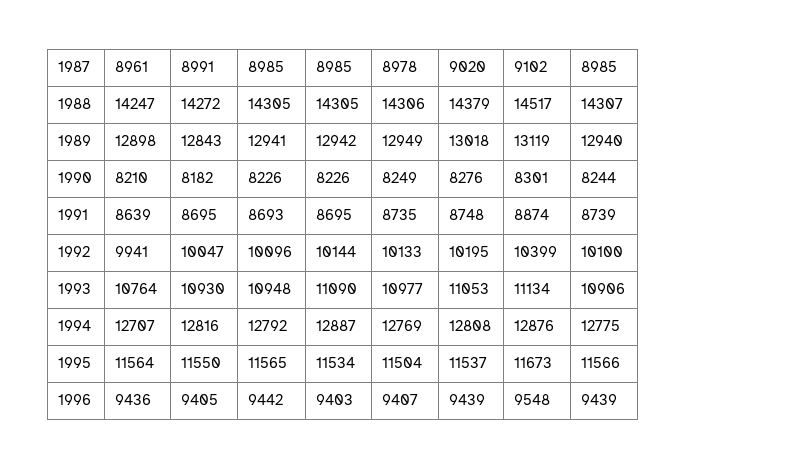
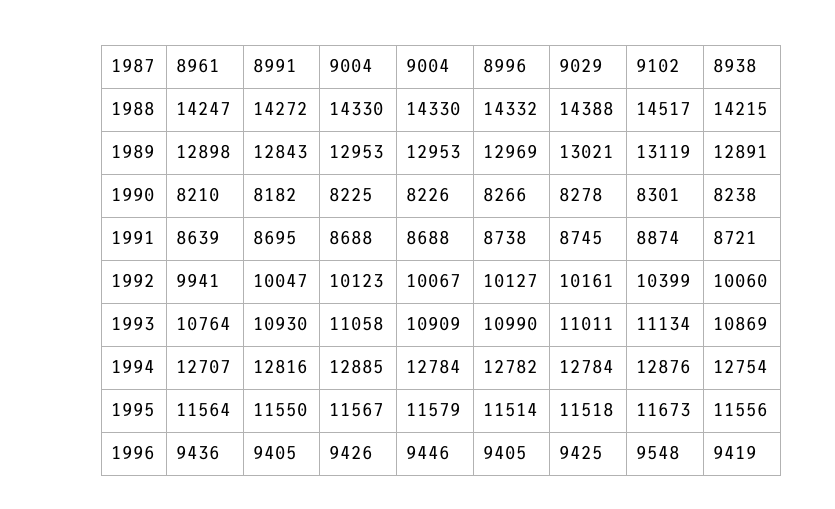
- 1987 | 8961 | 8991 | 8985 | 8985 | 8978 | 9020 | 9102 | 8985
+ 1987 | 8961 | 8991 | 9004 | 9004 | 8996 | 9029 | 9102 | 8938
- 1988 | 14247 | 14272 | 14305 | 14305 | 14306 | 14379 | 14517 | 14307
+ 1988 | 14247 | 14272 | 14330 | 14330 | 14332 | 14388 | 14517 | 14215
- 1989 | 12898 | 12843 | 12941 | 12942 | 12949 | 13018 | 13119 | 12940
+ 1989 | 12898 | 12843 | 12953 | 12953 | 12969 | 13021 | 13119 | 12891
- 1990 | 8210 | 8182 | 8226 | 8226 | 8249 | 8276 | 8301 | 8244
+ 1990 | 8210 | 8182 | 8225 | 8226 | 8266 | 8278 | 8301 | 8238
- 1991 | 8639 | 8695 | 8693 | 8695 | 8735 | 8748 | 8874 | 8739
+ 1991 | 8639 | 8695 | 8688 | 8688 | 8738 | 8745 | 8874 | 8721
- 1992 | 9941 | 10047 | 10096 | 10144 | 10133 | 10195 | 10399 | 10100
+ 1992 | 9941 | 10047 | 10123 | 10067 | 10127 | 10161 | 10399 | 10060
- 1993 | 10764 | 10930 | 10948 | 11090 | 10977 | 11053 | 11134 | 10906
+ 1993 | 10764 | 10930 | 11058 | 10909 | 10990 | 11011 | 11134 | 10869
- 1994 | 12707 | 12816 | 12792 | 12887 | 12769 | 12808 | 12876 | 12775
+ 1994 | 12707 | 12816 | 12885 | 12784 | 12782 | 12784 | 12876 | 12754
- 1995 | 11564 | 11550 | 11565 | 11534 | 11504 | 11537 | 11673 | 11566
+ 1995 | 11564 | 11550 | 11567 | 11579 | 11514 | 11518 | 11673 | 11556
- 1996 | 9436 | 9405 | 9442 | 9403 | 9407 | 9439 | 9548 | 9439
+ 1996 | 9436 | 9405 | 9426 | 9446 | 9405 | 9425 | 9548 | 9419

